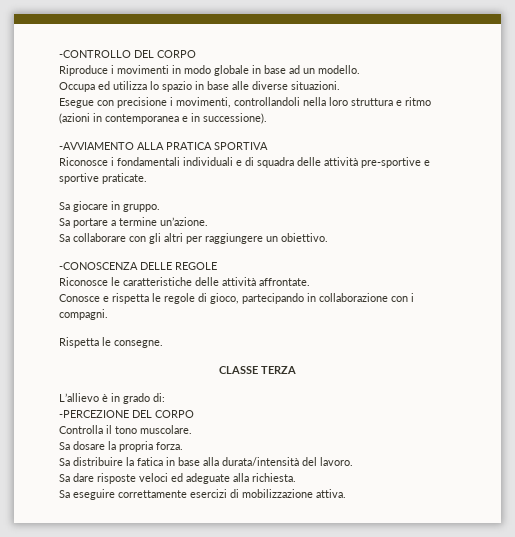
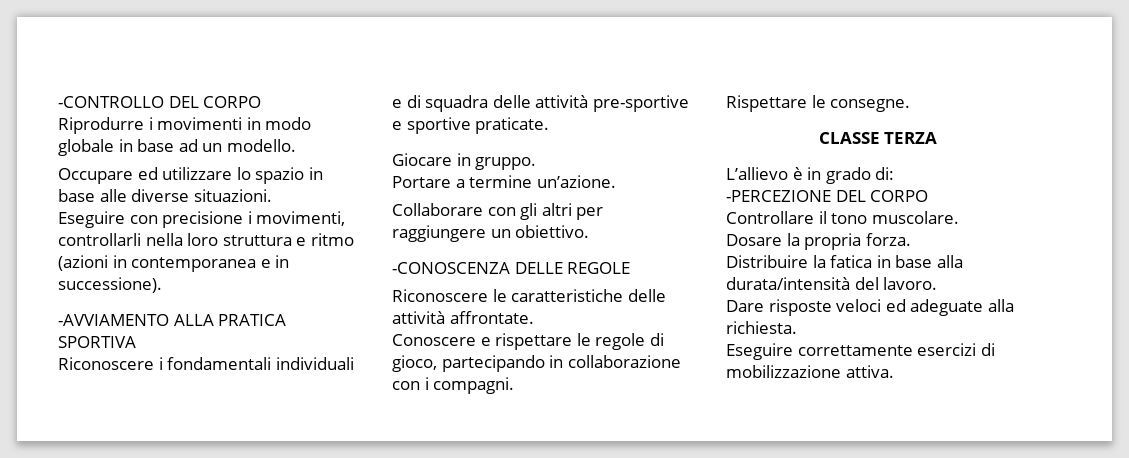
- Riproduce i movimenti in modo globale in base ad un modello.
+ Riprodurre i movimenti in modo globale in base ad un modello.
- Occupa ed utilizza lo spazio in base alle diverse situazioni.
+ Occupare ed utilizzare lo spazio in base alle diverse situazioni.
- Esegue con precisione i movimenti, controllandoli nella loro struttura e ritmo (azioni in contemporanea e in successione).
+ Eseguire con precisione i movimenti, controllarli nella loro struttura e ritmo (azioni in contemporanea e in successione).
- Riconosce i fondamentali individuali e di squadra delle attività pre-sportive e sportive praticate.
+ Riconoscere i fondamentali individuali e di squadra delle attività pre-sportive e sportive praticate.
- Sa giocare in gruppo.
+ Giocare in gruppo.
- Sa portare a termine un’azione.
+ Portare a termine un’azione.
- Sa collaborare con gli altri per raggiungere un obiettivo.
+ Collaborare con gli altri per raggiungere un obiettivo.
- Riconosce le caratteristiche delle attività affrontate.
+ Riconoscere le caratteristiche delle attività affrontate.
- Conosce e rispetta le regole di gioco, partecipando in collaborazione con i compagni.
+ Conoscere e rispettare le regole di gioco, partecipando in collaborazione con i compagni.
- Rispetta le consegne.
+ Rispettare le consegne.
- Controlla il tono muscolare.
+ Controllare il tono muscolare.
- Sa dosare la propria forza.
+ Dosare la propria forza.
- Sa distribuire la fatica in base alla durata/intensità del lavoro.
+ Distribuire la fatica in base alla durata/intensità del lavoro.
- Sa dare risposte veloci ed adeguate alla richiesta.
+ Dare risposte veloci ed adeguate alla richiesta.
- Sa eseguire correttamente esercizi di mobilizzazione attiva.
+ Eseguire correttamente esercizi di mobilizzazione attiva.

